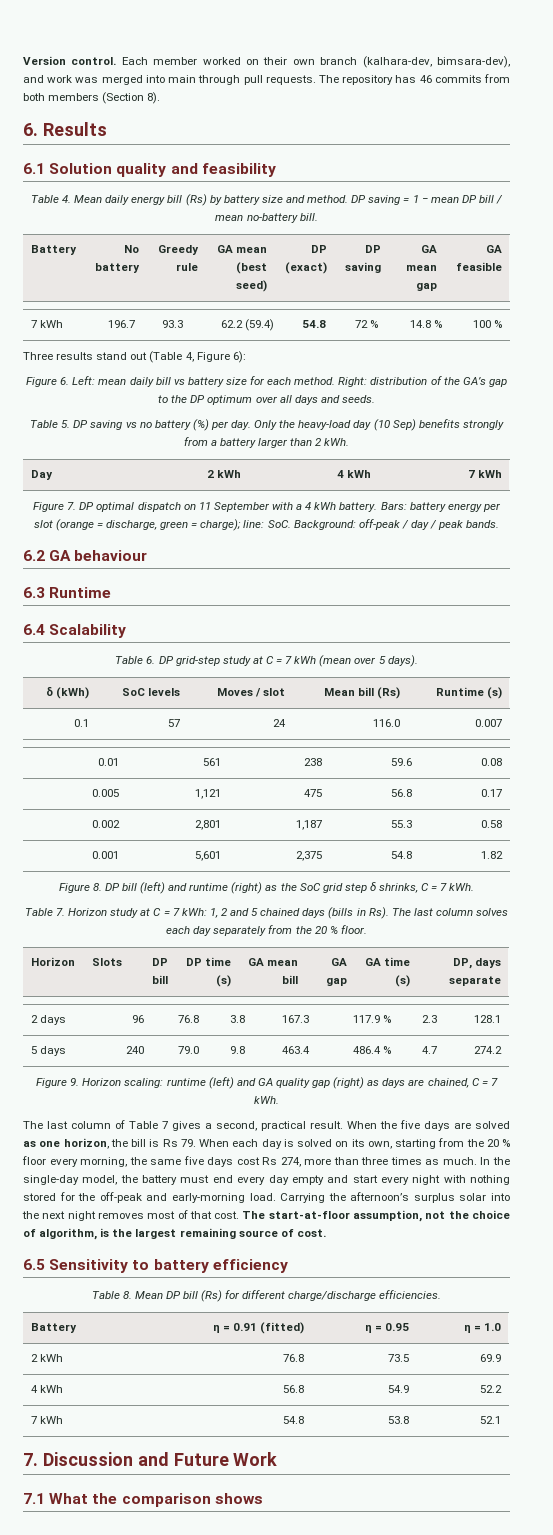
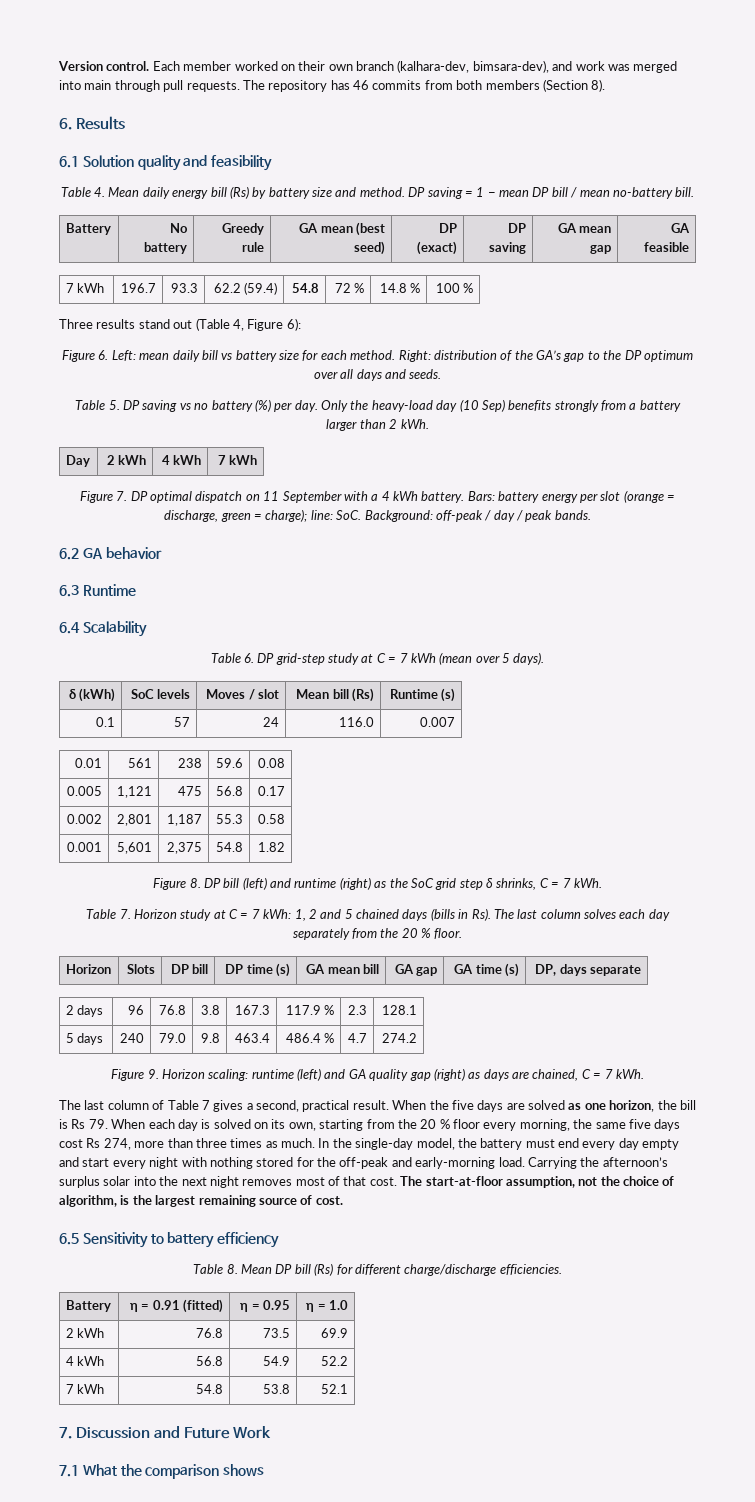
- 6.2 GA behaviour
+ 6.2 GA behavior

